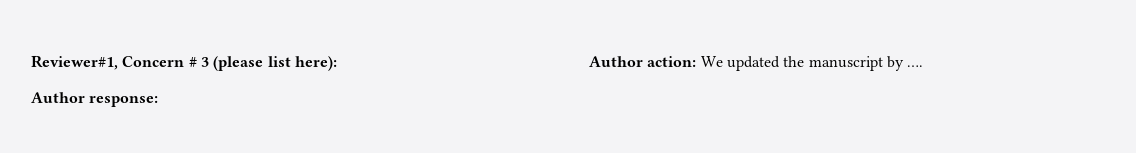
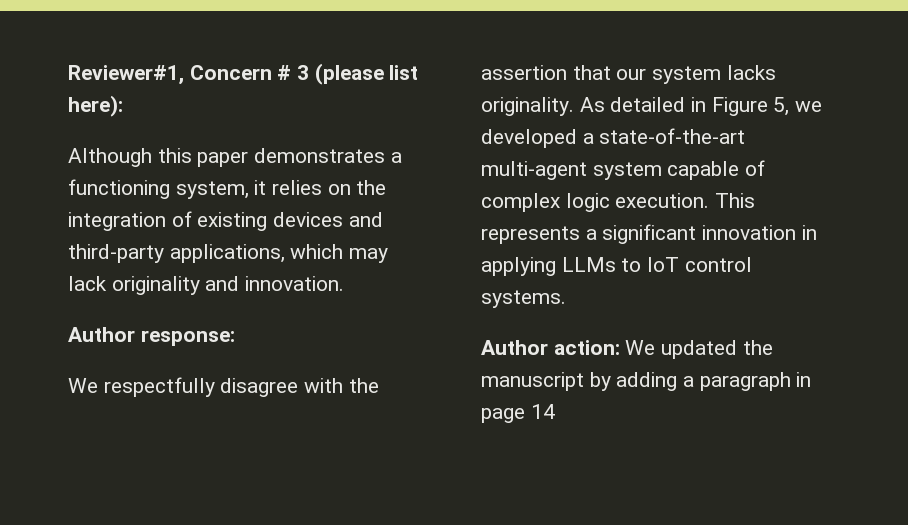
+ Although this paper demonstrates a functioning system, it relies on the integration of existing devices and third-party applications, which may lack originality and innovation.
  Author response:
+ We respectfully disagree with the assertion that our system lacks originality. As detailed in Figure 5, we developed a state-of-the-art multi-agent system capable of complex logic execution. This represents a significant innovation in applying LLMs to IoT control systems.
- Author action: We updated the manuscript by ….
+ Author action: We updated the manuscript by adding a paragraph in page 14

